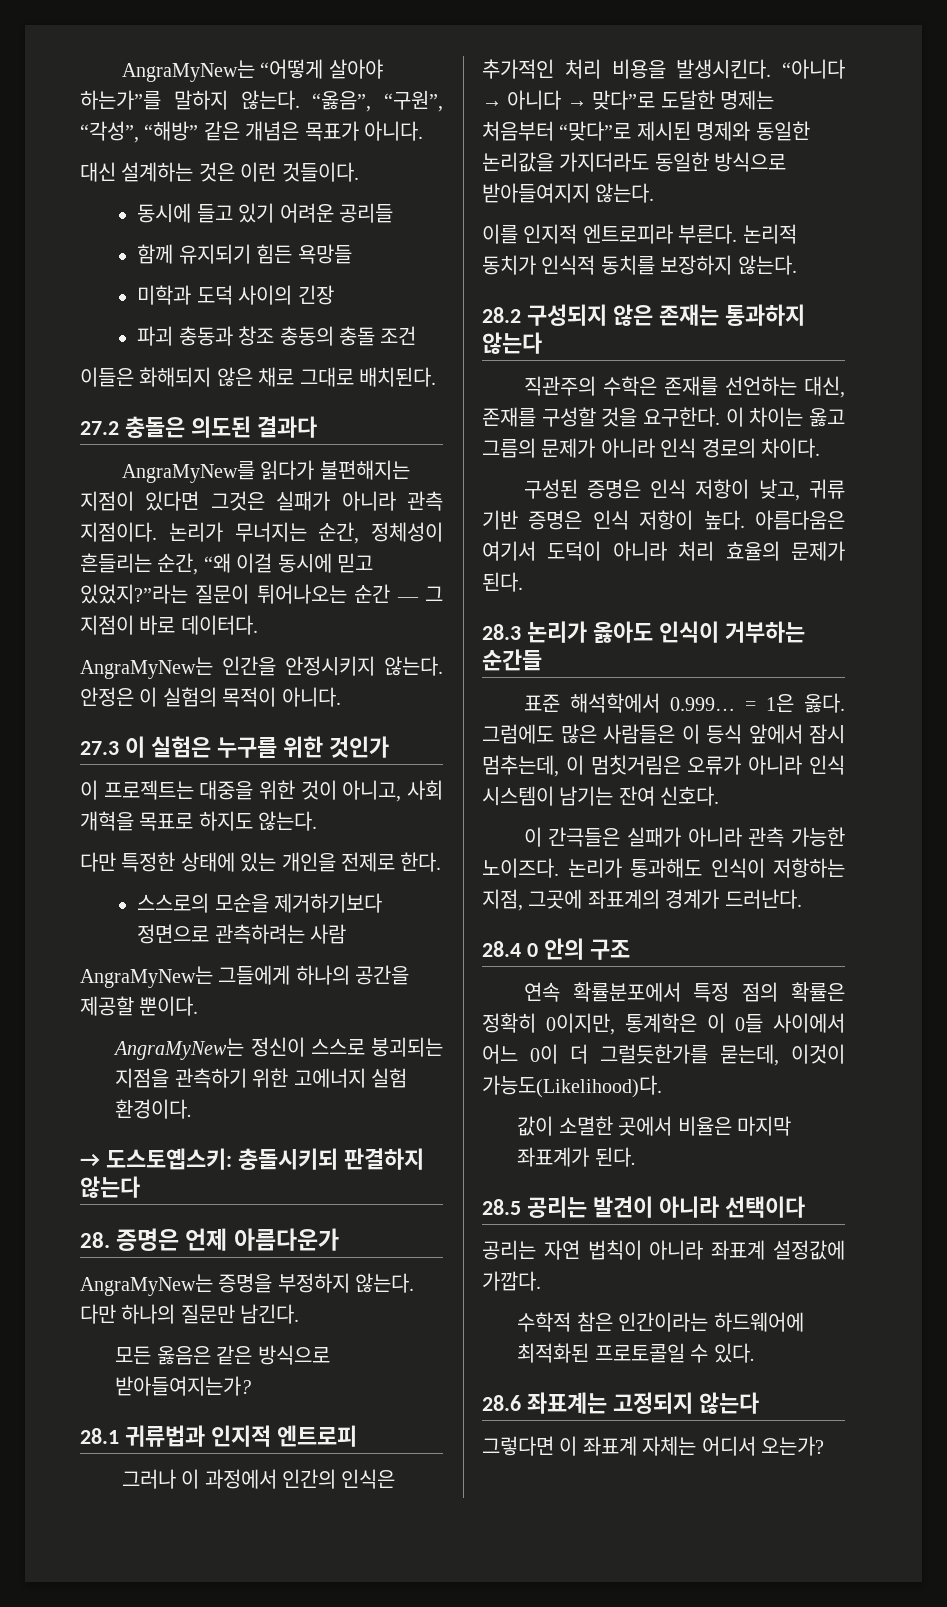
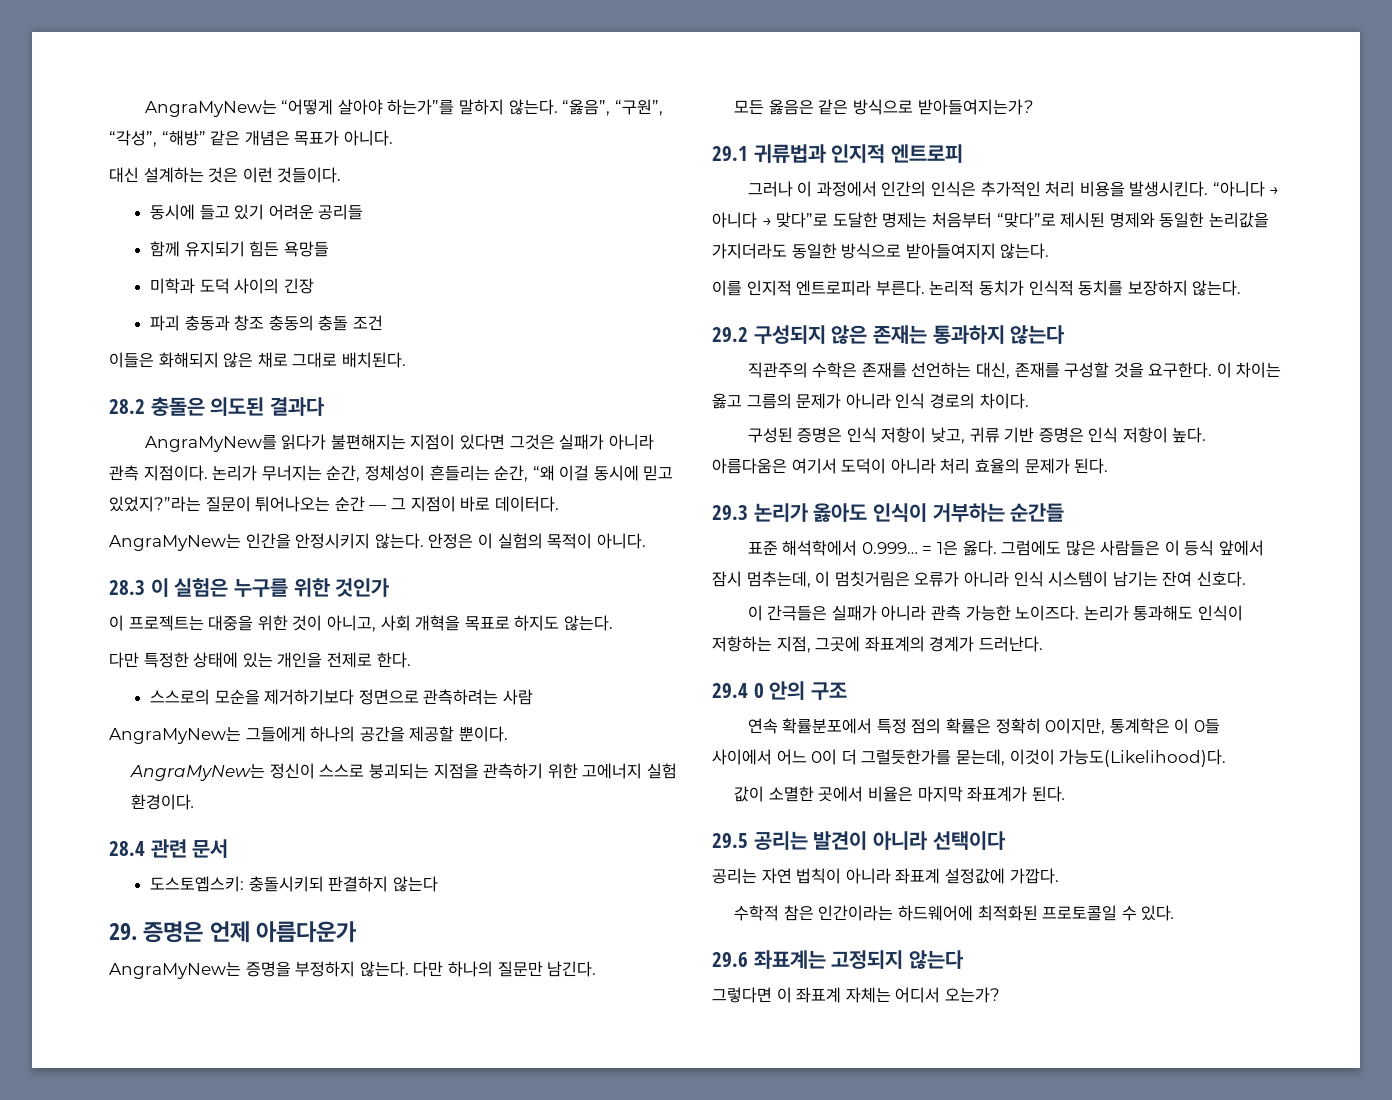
- 27.2 충돌은 의도된 결과다
+ 28.2 충돌은 의도된 결과다
- 27.3 이 실험은 누구를 위한 것인가
+ 28.3 이 실험은 누구를 위한 것인가
- → 도스토옙스키: 충돌시키되 판결하지 않는다
+ 28.4 관련 문서
+ 도스토옙스키: 충돌시키되 판결하지 않는다
- 28. 증명은 언제 아름다운가
+ 29. 증명은 언제 아름다운가
- 28.1 귀류법과 인지적 엔트로피
+ 29.1 귀류법과 인지적 엔트로피
- 28.2 구성되지 않은 존재는 통과하지 않는다
+ 29.2 구성되지 않은 존재는 통과하지 않는다
- 28.3 논리가 옳아도 인식이 거부하는 순간들
+ 29.3 논리가 옳아도 인식이 거부하는 순간들
- 28.4 0 안의 구조
+ 29.4 0 안의 구조
- 28.5 공리는 발견이 아니라 선택이다
+ 29.5 공리는 발견이 아니라 선택이다
- 28.6 좌표계는 고정되지 않는다
+ 29.6 좌표계는 고정되지 않는다

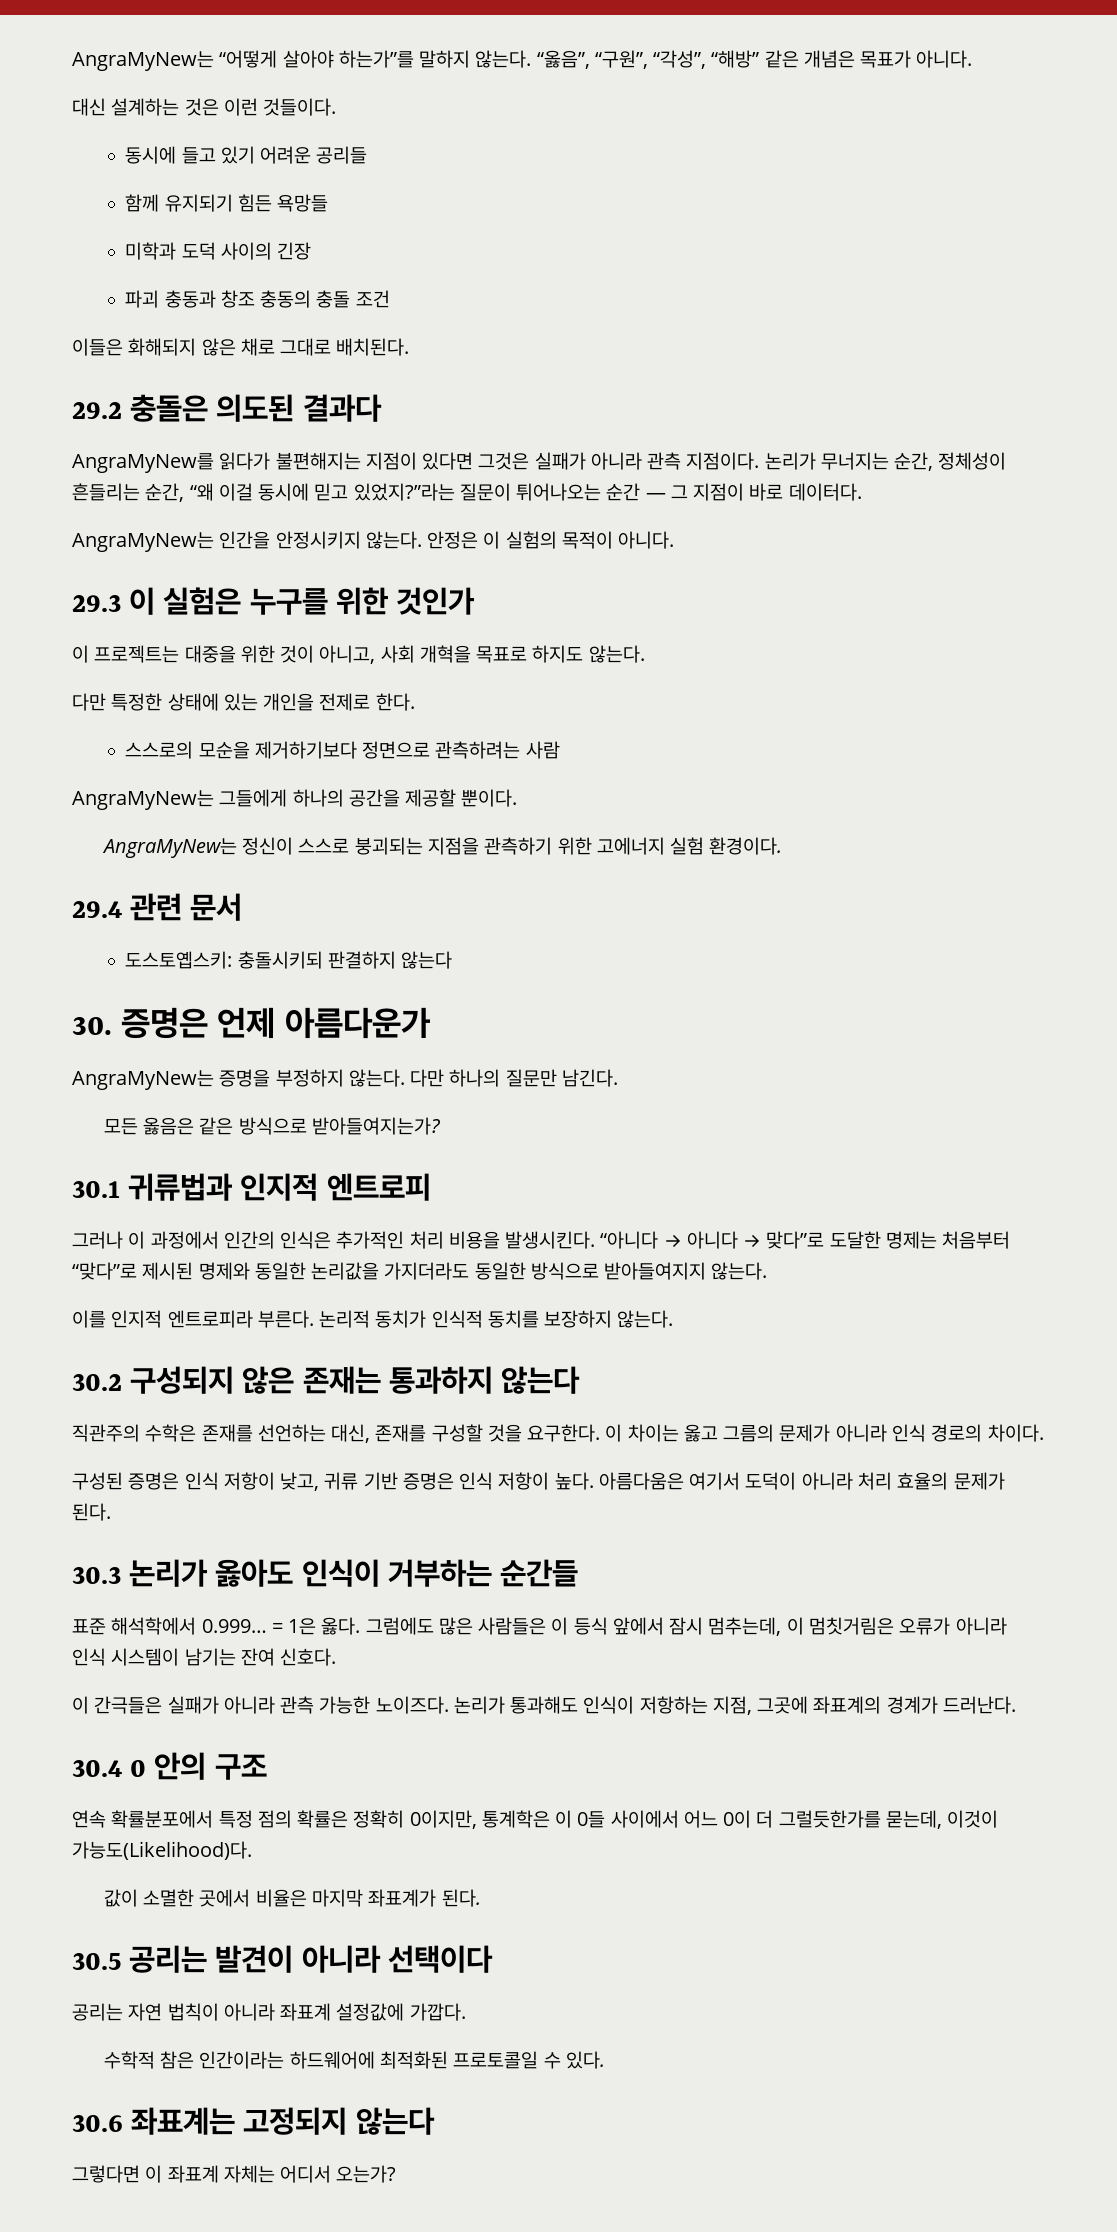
- 28.2 충돌은 의도된 결과다
+ 29.2 충돌은 의도된 결과다
- 28.3 이 실험은 누구를 위한 것인가
+ 29.3 이 실험은 누구를 위한 것인가
- 28.4 관련 문서
+ 29.4 관련 문서
- 29. 증명은 언제 아름다운가
+ 30. 증명은 언제 아름다운가
- 29.1 귀류법과 인지적 엔트로피
+ 30.1 귀류법과 인지적 엔트로피
- 29.2 구성되지 않은 존재는 통과하지 않는다
+ 30.2 구성되지 않은 존재는 통과하지 않는다
- 29.3 논리가 옳아도 인식이 거부하는 순간들
+ 30.3 논리가 옳아도 인식이 거부하는 순간들
- 29.4 0 안의 구조
+ 30.4 0 안의 구조
- 29.5 공리는 발견이 아니라 선택이다
+ 30.5 공리는 발견이 아니라 선택이다
- 29.6 좌표계는 고정되지 않는다
+ 30.6 좌표계는 고정되지 않는다

